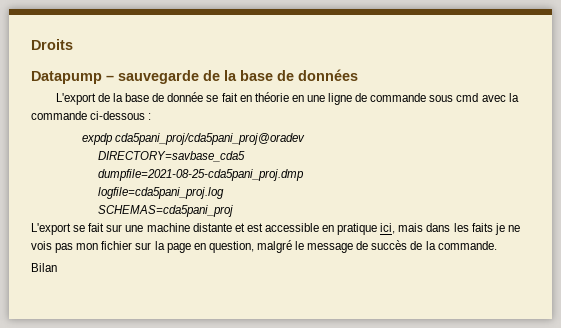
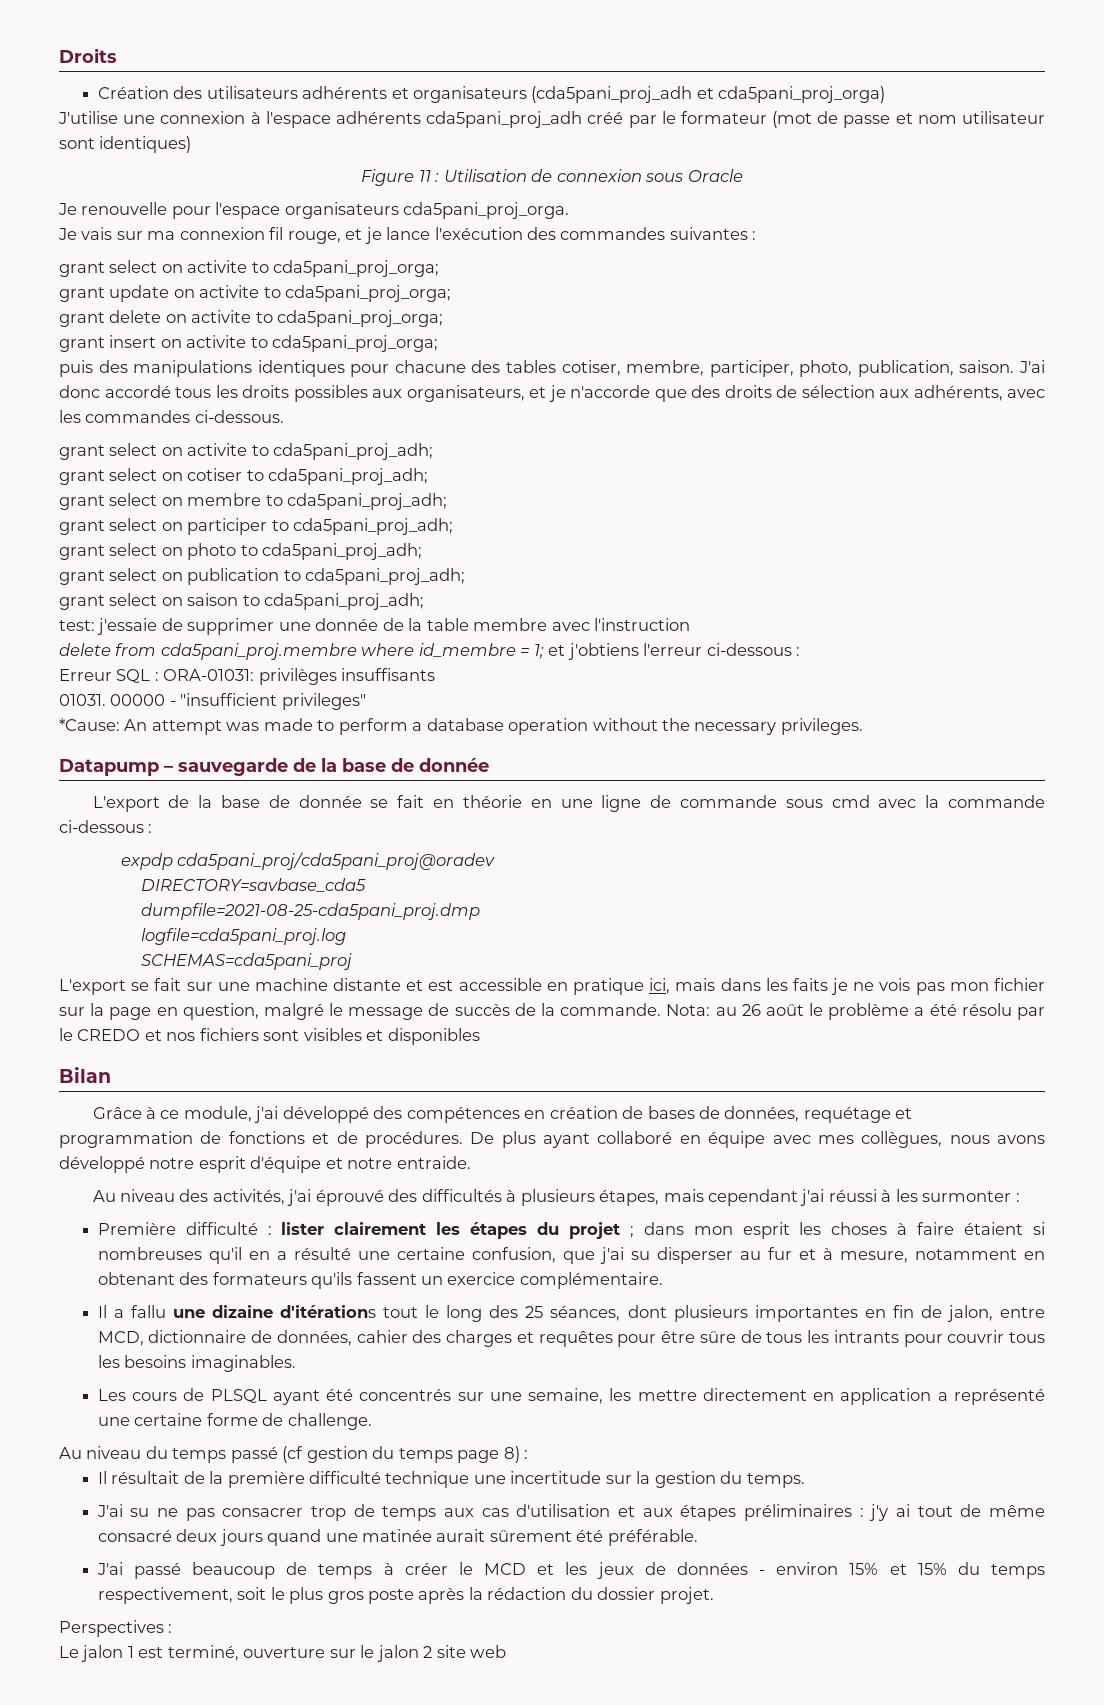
+ Création des utilisateurs adhérents et organisateurs (cda5pani_proj_adh et cda5pani_proj_orga)
+ J'utilise une connexion à l'espace adhérents cda5pani_proj_adh créé par le formateur (mot de passe et nom utilisateur sont identiques)
+ Figure 11 : Utilisation de connexion sous Oracle
+ Je renouvelle pour l'espace organisateurs cda5pani_proj_orga.
+ Je vais sur ma connexion fil rouge, et je lance l'exécution des commandes suivantes :
+ grant select on activite to cda5pani_proj_orga;
+ grant update on activite to cda5pani_proj_orga;
+ grant delete on activite to cda5pani_proj_orga;
+ grant insert on activite to cda5pani_proj_orga;
+ puis des manipulations identiques pour chacune des tables cotiser, membre, participer, photo, publication, saison. J'ai donc accordé tous les droits possibles aux organisateurs, et je n'accorde que des droits de sélection aux adhérents, avec les commandes ci-dessous.
+ grant select on activite to cda5pani_proj_adh;
+ grant select on cotiser to cda5pani_proj_adh;
+ grant select on membre to cda5pani_proj_adh;
+ grant select on participer to cda5pani_proj_adh;
+ grant select on photo to cda5pani_proj_adh;
+ grant select on publication to cda5pani_proj_adh;
+ grant select on saison to cda5pani_proj_adh;
+ test: j'essaie de supprimer une donnée de la table membre avec l'instruction
+ delete from cda5pani_proj.membre where id_membre = 1; et j'obtiens l'erreur ci-dessous :
+ Erreur SQL : ORA-01031: privilèges insuffisants
+ 01031. 00000 - "insufficient privileges"
+ *Cause: An attempt was made to perform a database operation without the necessary privileges.
- Datapump – sauvegarde de la base de données
+ Datapump – sauvegarde de la base de donnée
- L'export se fait sur une machine distante et est accessible en pratique ici, mais dans les faits je ne vois pas mon fichier sur la page en question, malgré le message de succès de la commande.
+ L'export se fait sur une machine distante et est accessible en pratique ici, mais dans les faits je ne vois pas mon fichier sur la page en question, malgré le message de succès de la commande. Nota: au 26 août le problème a été résolu par le CREDO et nos fichiers sont visibles et disponibles
  Bilan
+ Grâce à ce module, j'ai développé des compétences en création de bases de données, requétage et programmation de fonctions et de procédures. De plus ayant collaboré en équipe avec mes collègues, nous avons développé notre esprit d'équipe et notre entraide.
+ Au niveau des activités, j'ai éprouvé des difficultés à plusieurs étapes, mais cependant j'ai réussi à les surmonter :
+ Première difficulté : lister clairement les étapes du projet ; dans mon esprit les choses à faire étaient si nombreuses qu'il en a résulté une certaine confusion, que j'ai su disperser au fur et à mesure, notamment en obtenant des formateurs qu'ils fassent un exercice complémentaire.
+ Il a fallu une dizaine d'itérations tout le long des 25 séances, dont plusieurs importantes en fin de jalon, entre MCD, dictionnaire de données, cahier des charges et requêtes pour être sûre de tous les intrants pour couvrir tous les besoins imaginables.
+ Les cours de PLSQL ayant été concentrés sur une semaine, les mettre directement en application a représenté une certaine forme de challenge.
+ Au niveau du temps passé (cf gestion du temps page 8) :
+ Il résultait de la première difficulté technique une incertitude sur la gestion du temps.
+ J'ai su ne pas consacrer trop de temps aux cas d'utilisation et aux étapes préliminaires : j'y ai tout de même consacré deux jours quand une matinée aurait sûrement été préférable.
+ J'ai passé beaucoup de temps à créer le MCD et les jeux de données - environ 15% et 15% du temps respectivement, soit le plus gros poste après la rédaction du dossier projet.
+ Perspectives :
+ Le jalon 1 est terminé, ouverture sur le jalon 2 site web

